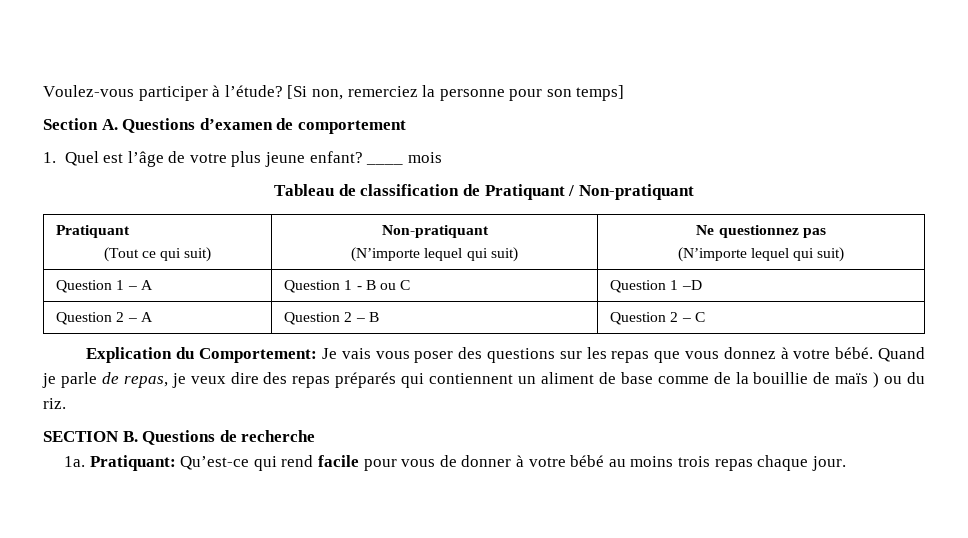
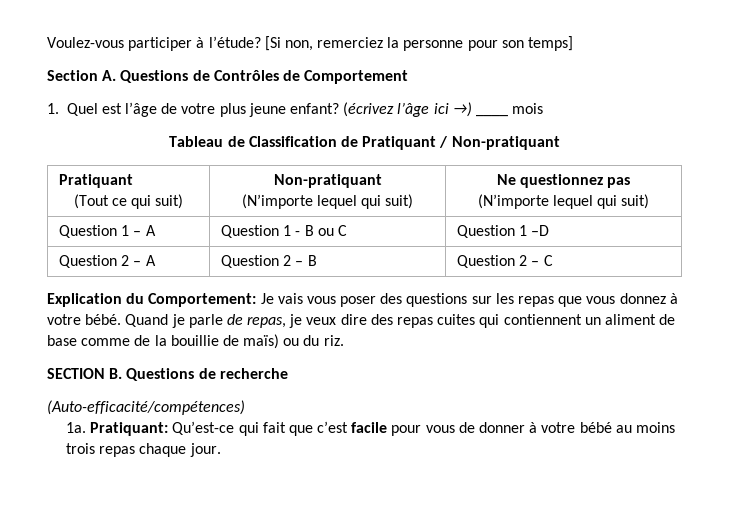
- Section A. Questions d’examen de comportement
+ Section A. Questions de Contrôles de Comportement
- ____ mois
+ (écrivez l’âge ici →) ____ mois
- Tableau de classification de Pratiquant / Non-pratiquant
+ Tableau de Classification de Pratiquant / Non-pratiquant
- Quand je parle de repas, je veux dire des repas préparés qui contiennent un aliment de base comme de la bouillie de maïs ) ou du riz.
+ Quand je parle de repas, je veux dire des repas cuites qui contiennent un aliment de base comme de la bouillie de maïs) ou du riz.
+ (Auto-efficacité/compétences)
- Pratiquant: Qu’est-ce qui rend facile pour vous de donner à votre bébé au moins trois repas chaque jour.
+ Pratiquant: Qu’est-ce qui fait que c’est facile pour vous de donner à votre bébé au moins trois repas chaque jour.

